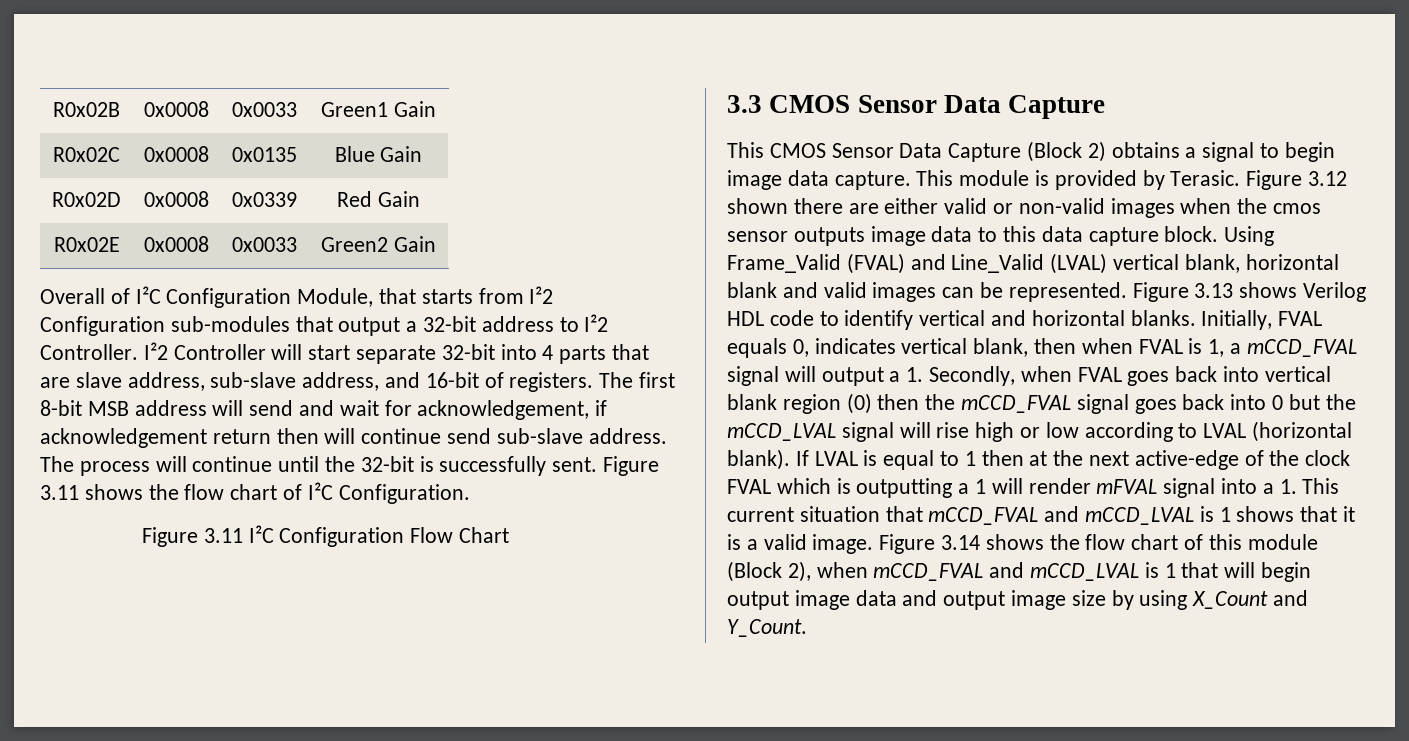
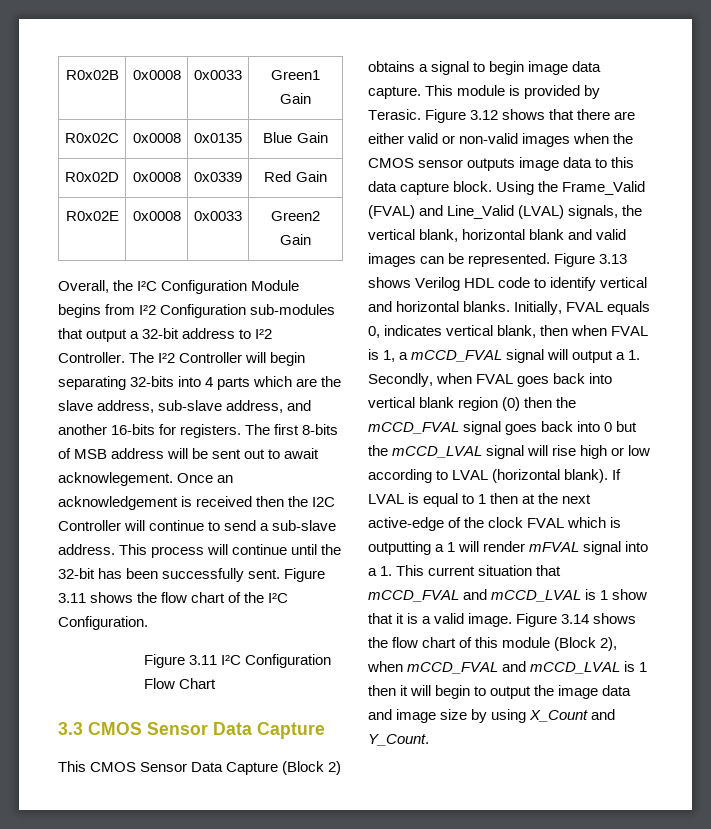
- Overall of I²C Configuration Module, that starts from I²2 Configuration sub-modules that output a 32-bit address to I²2 Controller.
+ Overall, the I²C Configuration Module begins from I²2 Configuration sub-modules that output a 32-bit address to I²2 Controller.
- I²2 Controller will start separate 32-bit into 4 parts that are slave address, sub-slave address, and 16-bit of registers.
+ The I²2 Controller will begin separating 32-bits into 4 parts which are the slave address, sub-slave address, and another 16-bits for registers.
- The first 8-bit MSB address will send and wait for acknowledgement, if acknowledgement return then will continue send sub-slave address.
+ The first 8-bits of MSB address will be sent out to await acknowlegement. Once an acknowledgement is received then the I2C Controller will continue to send a sub-slave address.
- The process will continue until the 32-bit is successfully sent.
+ This process will continue until the 32-bit has been successfully sent.
- Figure 3.11 shows the flow chart of I²C Configuration.
+ Figure 3.11 shows the flow chart of the I²C Configuration.
- Figure 3.12 shown there are either valid or non-valid images when the cmos sensor outputs image data to this data capture block.
+ Figure 3.12 shows that there are either valid or non-valid images when the CMOS sensor outputs image data to this data capture block.
- Using Frame_Valid (FVAL) and Line_Valid (LVAL) vertical blank, horizontal blank and valid images can be represented.
+ Using the Frame_Valid (FVAL) and Line_Valid (LVAL) signals, the vertical blank, horizontal blank and valid images can be represented.
- If LVAL is equal to 1 then at the next active-edge of the clock FVAL which is outputting a 1 will render mFVAL signal into a 1. This current situation that mCCD_FVAL and mCCD_LVAL is 1 shows that it is a valid image.
+ If LVAL is equal to 1 then at the next active-edge of the clock FVAL which is outputting a 1 will render mFVAL signal into a 1. This current situation that mCCD_FVAL and mCCD_LVAL is 1 show that it is a valid image.
- Figure 3.14 shows the flow chart of this module (Block 2), when mCCD_FVAL and mCCD_LVAL is 1 that will begin output image data and output image size by using X_Count and Y_Count.
+ Figure 3.14 shows the flow chart of this module (Block 2), when mCCD_FVAL and mCCD_LVAL is 1 then it will begin to output the image data and image size by using X_Count and Y_Count.

